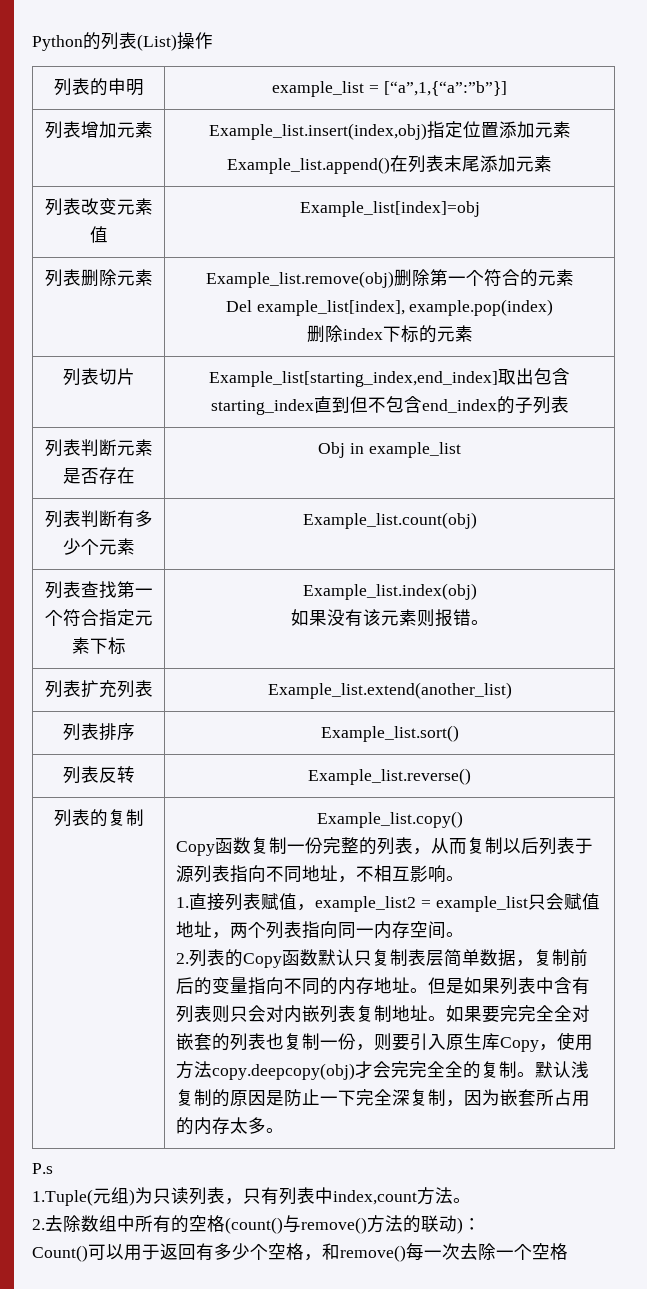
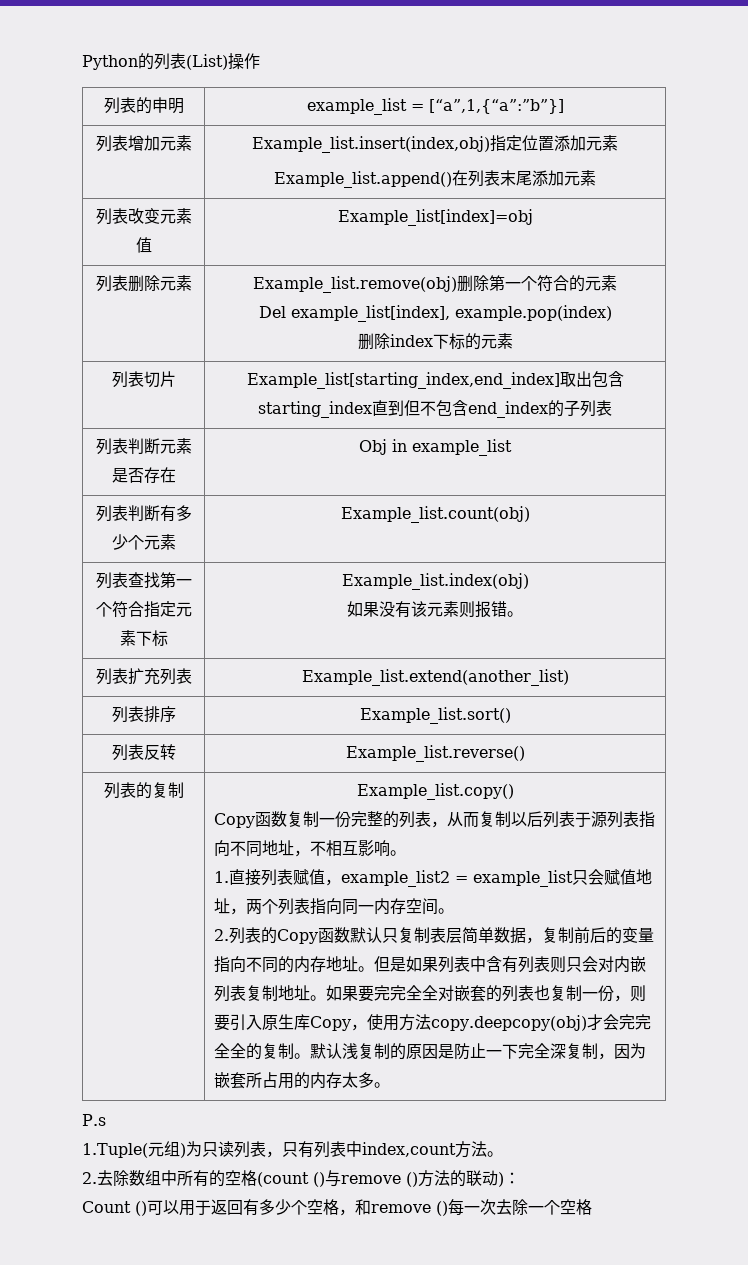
- 2.去除数组中所有的空格(count()与remove()方法的联动)：
+ 2.去除数组中所有的空格(count ()与remove ()方法的联动)：
- Count()可以用于返回有多少个空格，和remove()每一次去除一个空格
+ Count ()可以用于返回有多少个空格，和remove ()每一次去除一个空格

